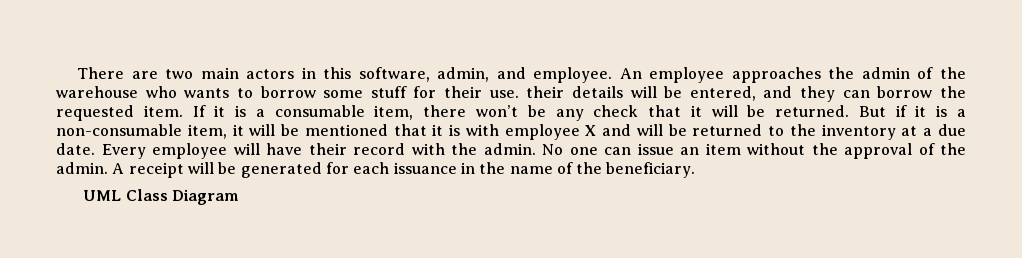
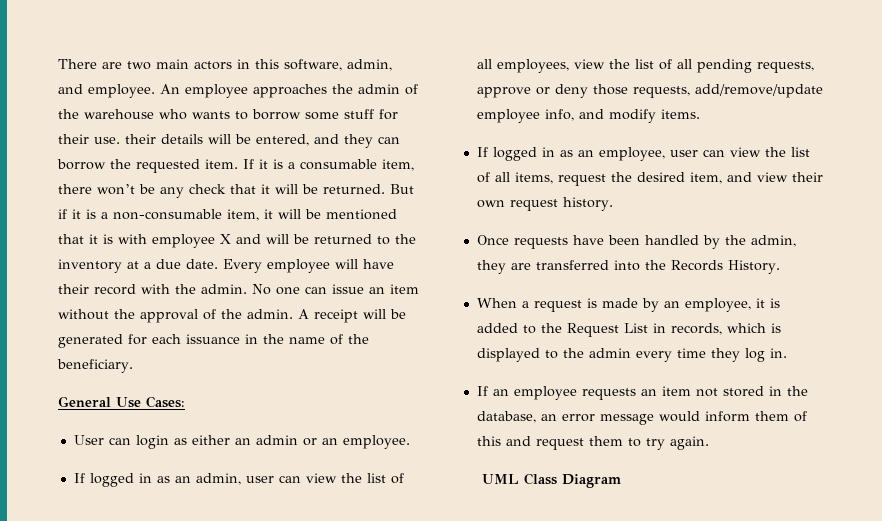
+ General Use Cases:
+ User can login as either an admin or an employee.
+ If logged in as an admin, user can view the list of all employees, view the list of all pending requests, approve or deny those requests, add/remove/update employee info, and modify items.
+ If logged in as an employee, user can view the list of all items, request the desired item, and view their own request history.
+ Once requests have been handled by the admin, they are transferred into the Records History.
+ When a request is made by an employee, it is added to the Request List in records, which is displayed to the admin every time they log in.
+ If an employee requests an item not stored in the database, an error message would inform them of this and request them to try again.

